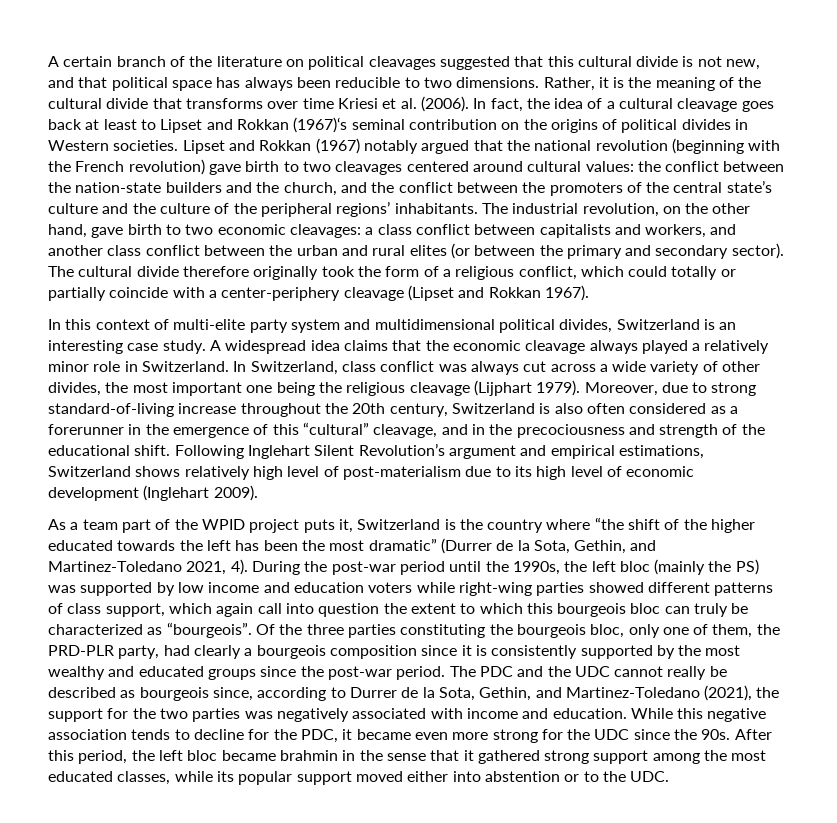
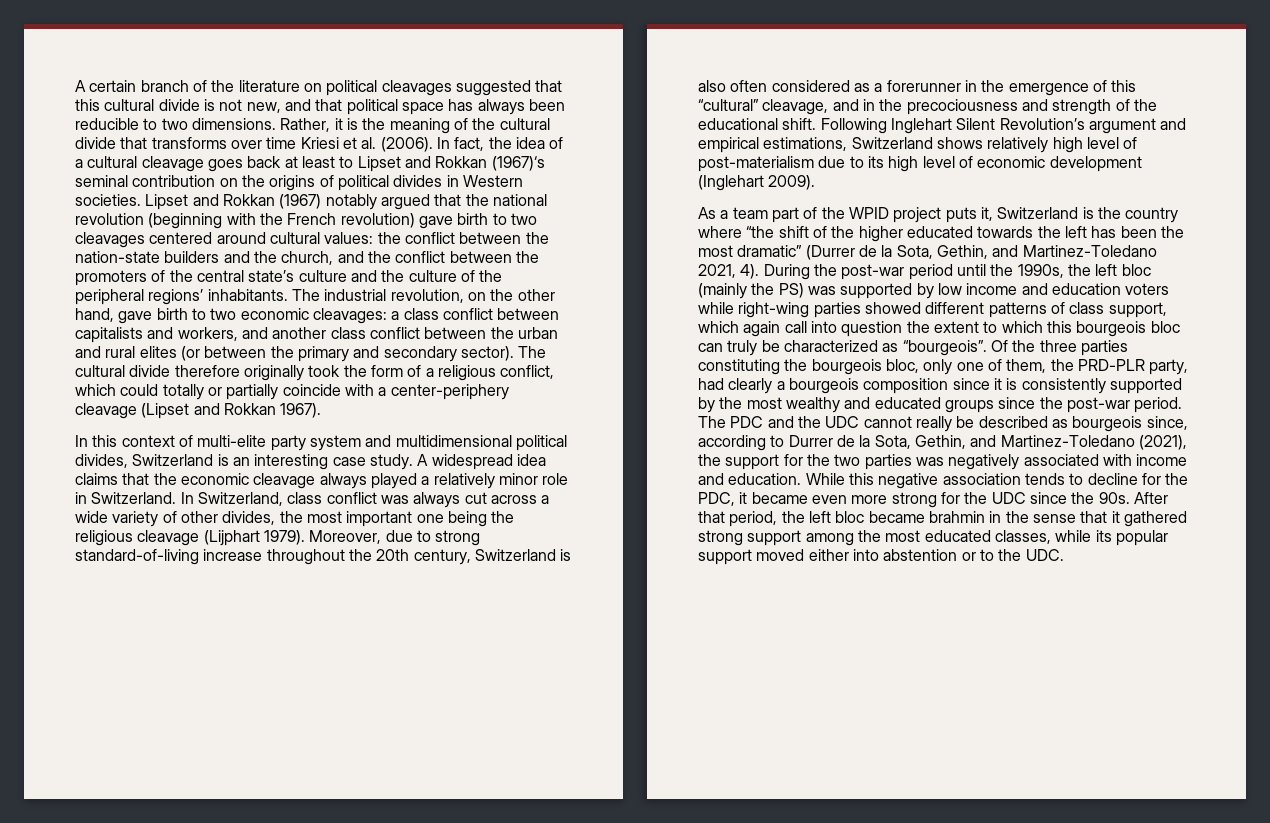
- After this period, the left bloc became brahmin in the sense that it gathered strong support among the most educated classes, while its popular support moved either into abstention or to the UDC.
+ After that period, the left bloc became brahmin in the sense that it gathered strong support among the most educated classes, while its popular support moved either into abstention or to the UDC.

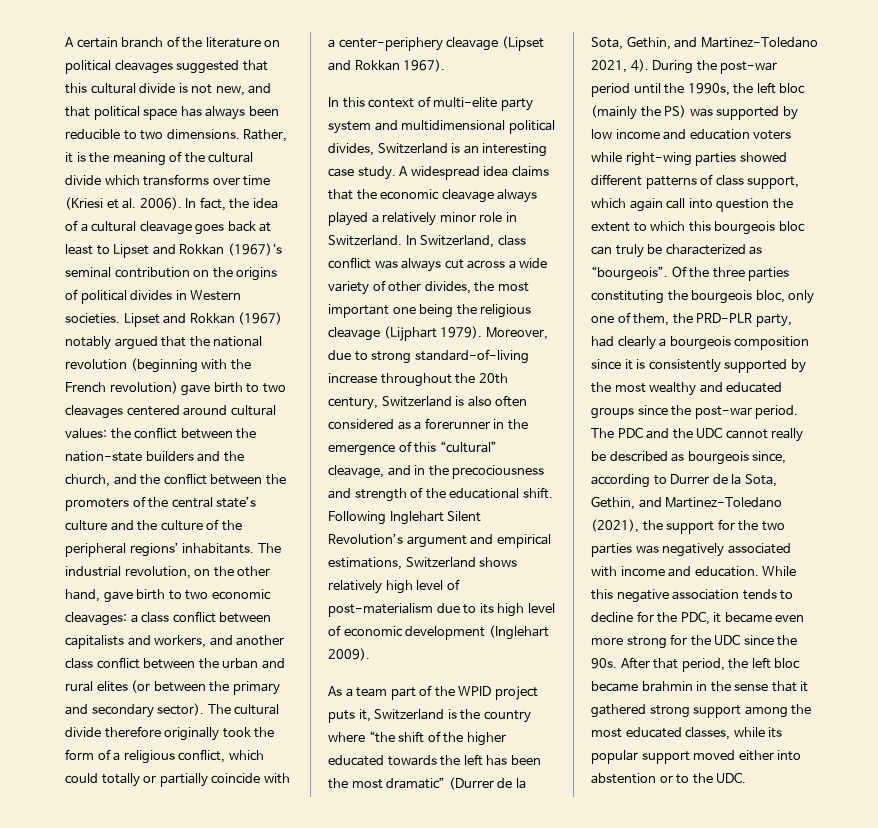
- Rather, it is the meaning of the cultural divide that transforms over time Kriesi et al. (2006).
+ Rather, it is the meaning of the cultural divide which transforms over time (Kriesi et al. 2006).

